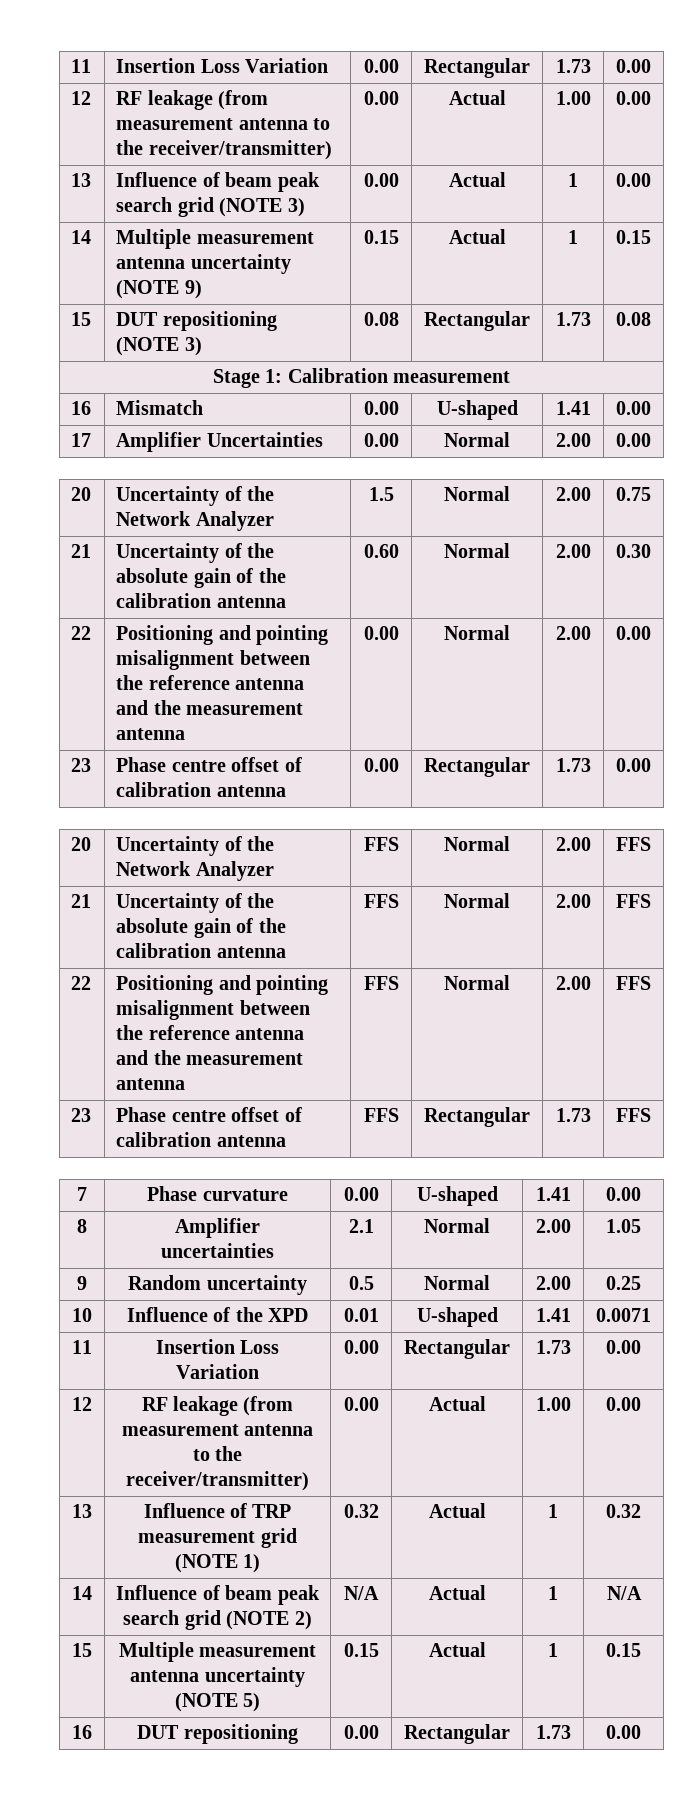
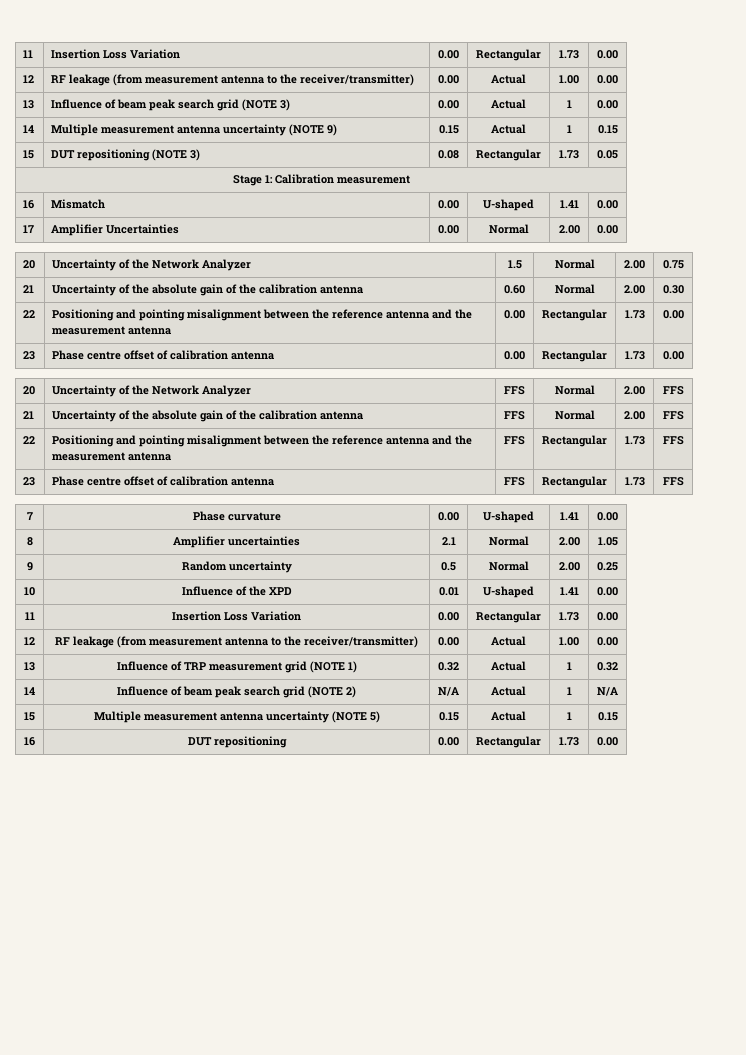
- 15 | DUT repositioning (NOTE 3) | 0.08 | Rectangular | 1.73 | 0.08
+ 15 | DUT repositioning (NOTE 3) | 0.08 | Rectangular | 1.73 | 0.05
- 22 | Positioning and pointing misalignment between the reference antenna and the measurement antenna | 0.00 | Normal | 2.00 | 0.00
+ 22 | Positioning and pointing misalignment between the reference antenna and the measurement antenna | 0.00 | Rectangular | 1.73 | 0.00
- 22 | Positioning and pointing misalignment between the reference antenna and the measurement antenna | FFS | Normal | 2.00 | FFS
+ 22 | Positioning and pointing misalignment between the reference antenna and the measurement antenna | FFS | Rectangular | 1.73 | FFS
- 10 | Influence of the XPD | 0.01 | U-shaped | 1.41 | 0.0071
+ 10 | Influence of the XPD | 0.01 | U-shaped | 1.41 | 0.00

